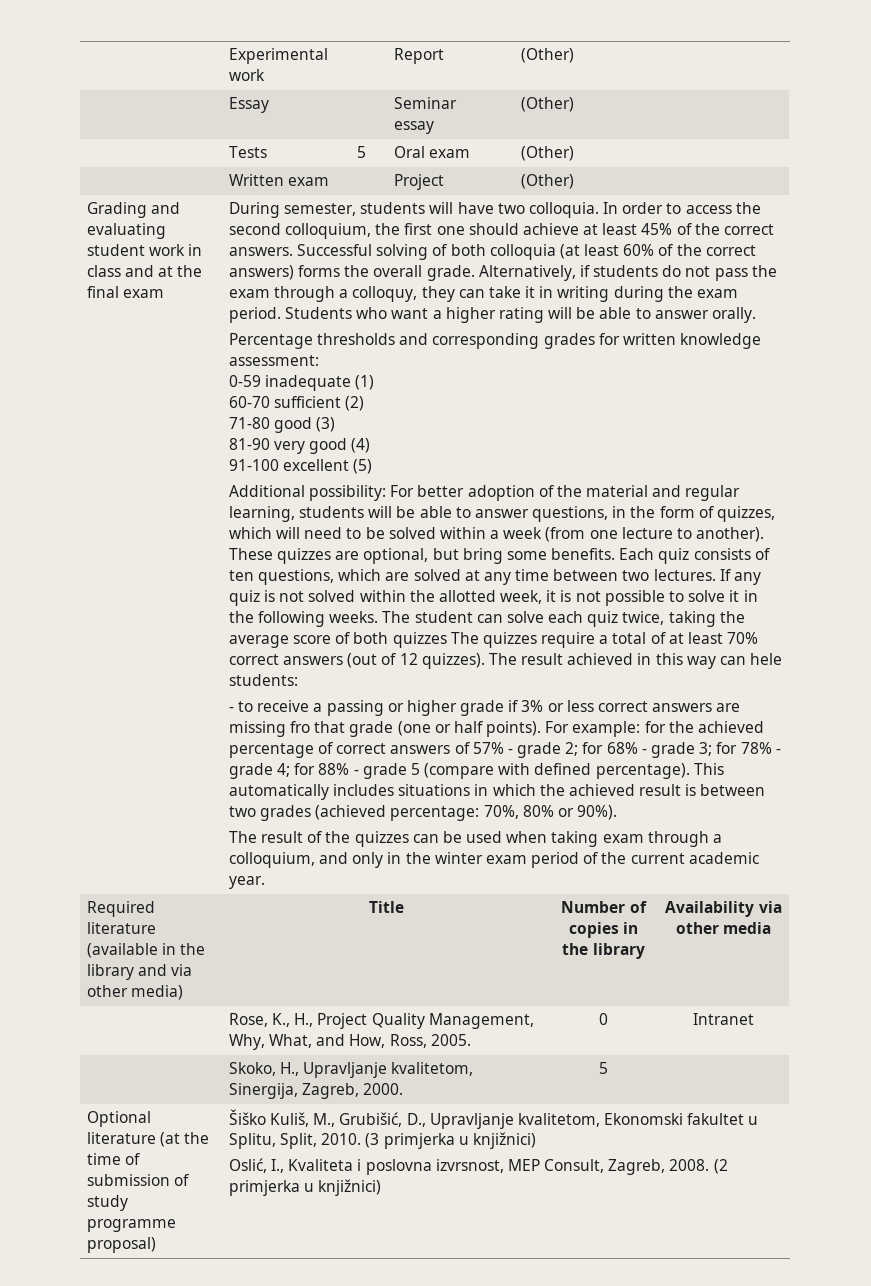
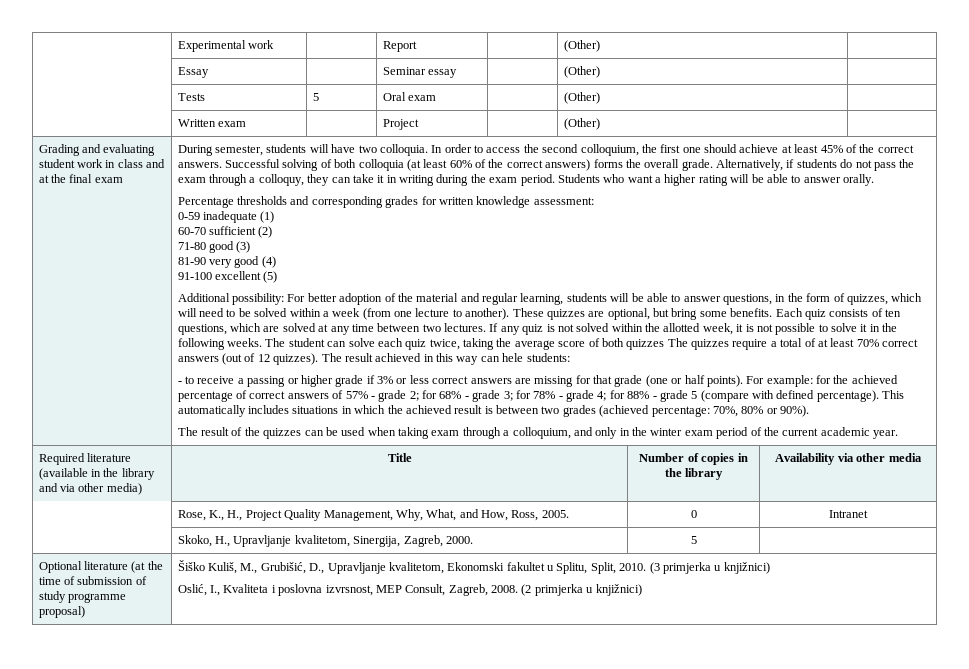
- - to receive a passing or higher grade if 3% or less correct answers are missing fro that grade (one or half points).
+ - to receive a passing or higher grade if 3% or less correct answers are missing for that grade (one or half points).

